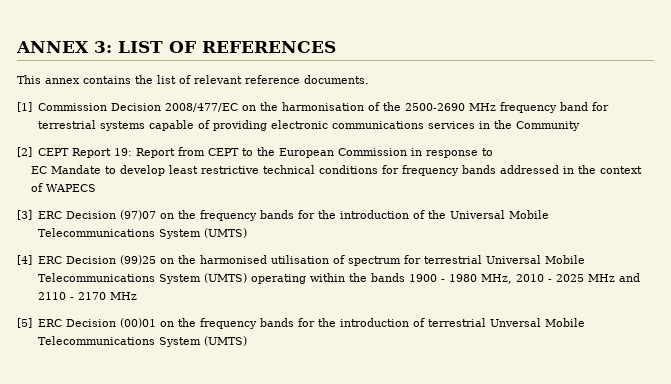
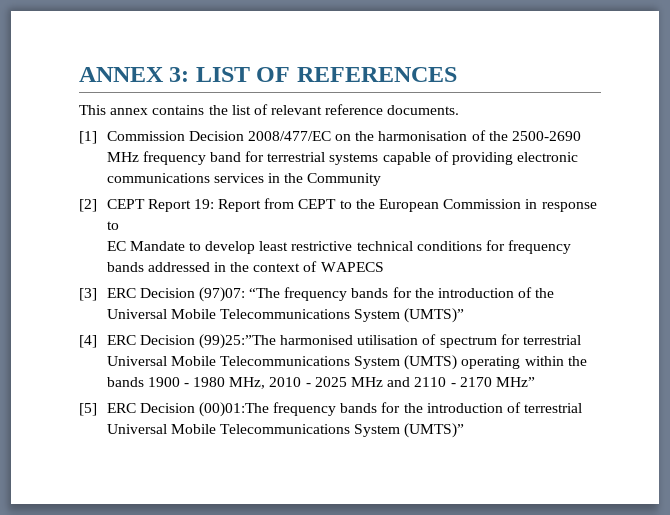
- [3] ERC Decision (97)07 on the frequency bands for the introduction of the Universal Mobile Telecommunications System (UMTS)
+ [3] ERC Decision (97)07: “The frequency bands for the introduction of the Universal Mobile Telecommunications System (UMTS)”
- [4] ERC Decision (99)25 on the harmonised utilisation of spectrum for terrestrial Universal Mobile Telecommunications System (UMTS) operating within the bands 1900 - 1980 MHz, 2010 - 2025 MHz and 2110 - 2170 MHz
+ [4] ERC Decision (99)25:”The harmonised utilisation of spectrum for terrestrial Universal Mobile Telecommunications System (UMTS) operating within the bands 1900 - 1980 MHz, 2010 - 2025 MHz and 2110 - 2170 MHz”
- [5] ERC Decision (00)01 on the frequency bands for the introduction of terrestrial Unversal Mobile Telecommunications System (UMTS)
+ [5] ERC Decision (00)01:The frequency bands for the introduction of terrestrial Universal Mobile Telecommunications System (UMTS)”

